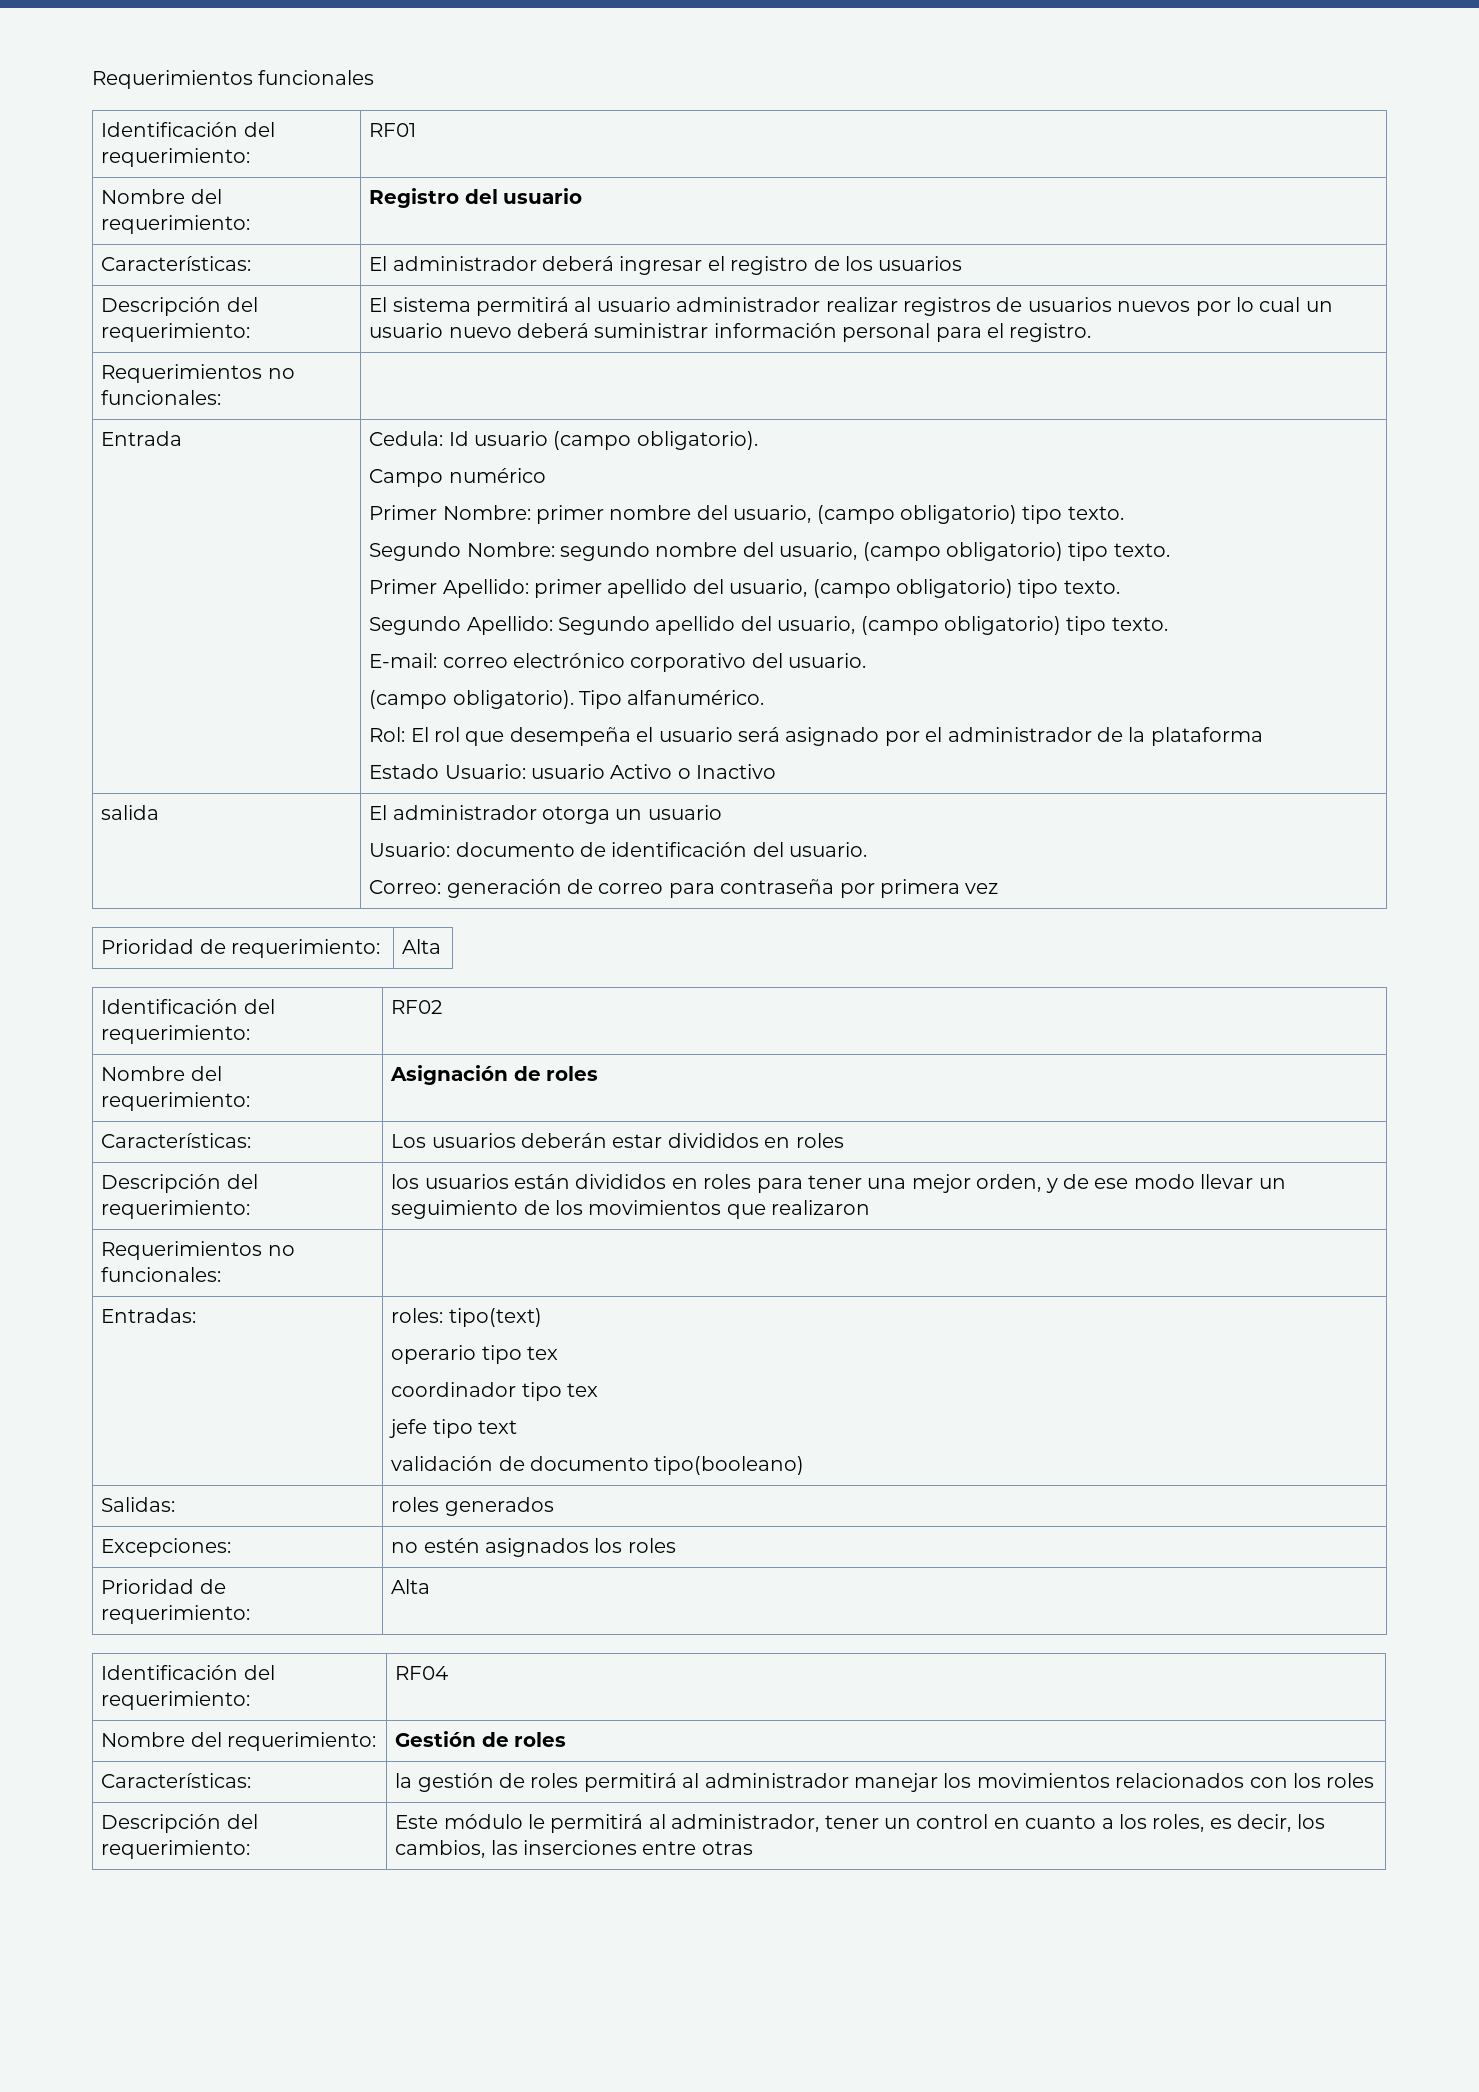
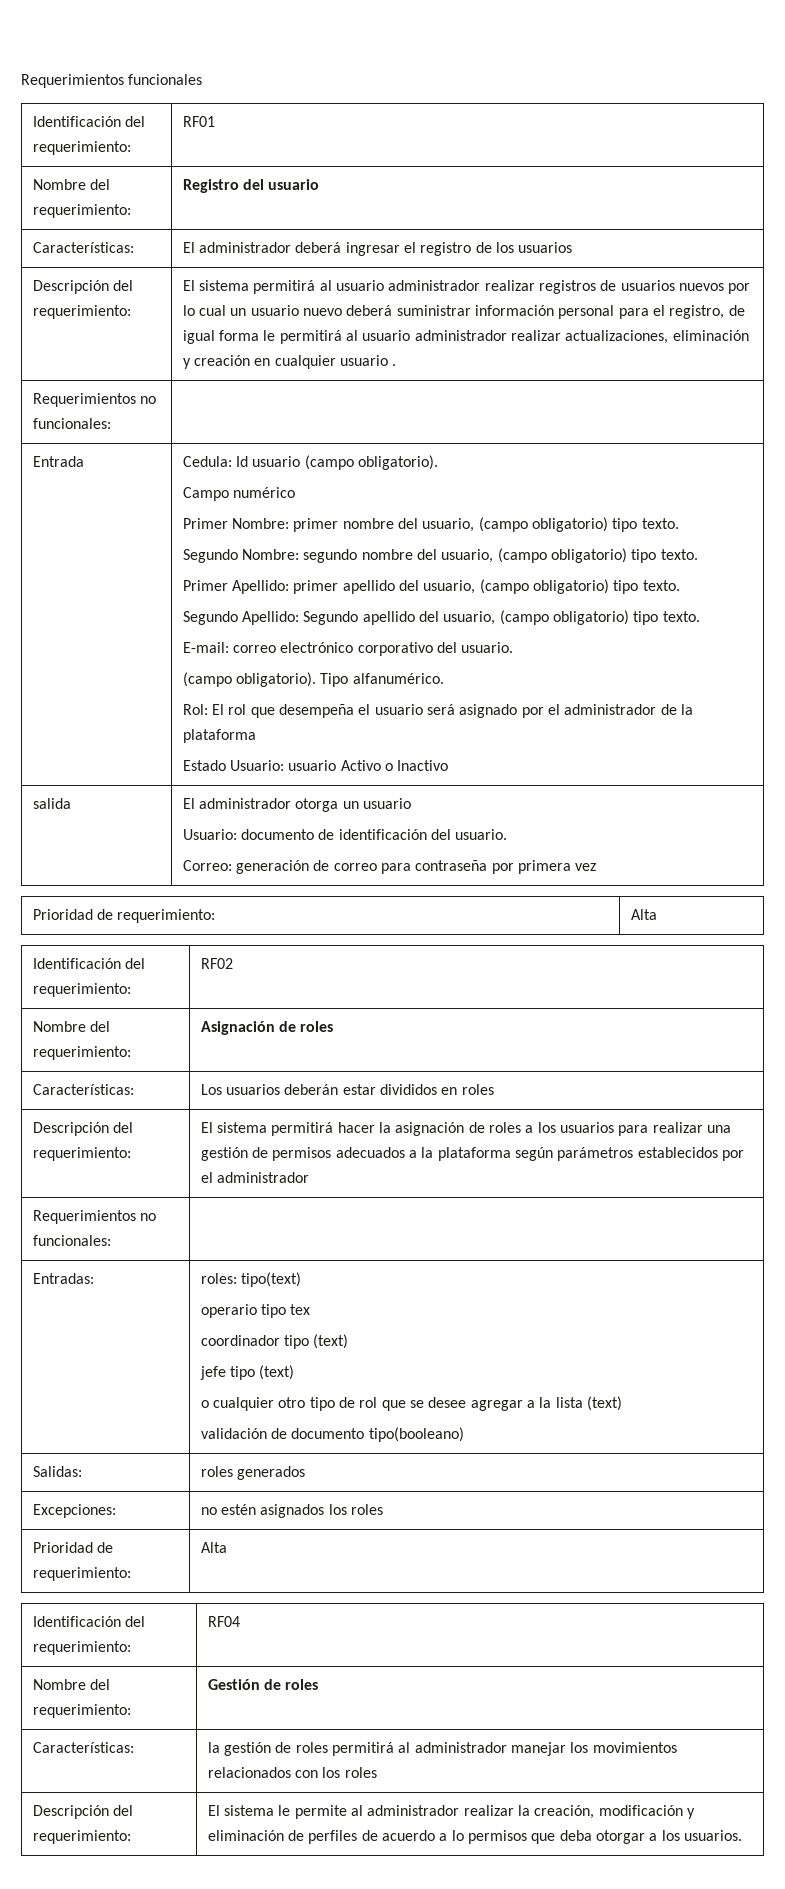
- El sistema permitirá al usuario administrador realizar registros de usuarios nuevos por lo cual un usuario nuevo deberá suministrar información personal para el registro.
+ El sistema permitirá al usuario administrador realizar registros de usuarios nuevos por lo cual un usuario nuevo deberá suministrar información personal para el registro, de igual forma le permitirá al usuario administrador realizar actualizaciones, eliminación y creación en cualquier usuario .
- Descripción del requerimiento: | los usuarios están divididos en roles para tener una mejor orden, y de ese modo llevar un seguimiento de los movimientos que realizaron
+ Descripción del requerimiento: | El sistema permitirá hacer la asignación de roles a los usuarios para realizar una gestión de permisos adecuados a la plataforma según parámetros establecidos por el administrador
  Entradas: | roles: tipo(text)
  operario tipo tex
- coordinador tipo tex
- jefe tipo text
+ coordinador tipo (text)
+ jefe tipo (text)
+ o cualquier otro tipo de rol que se desee agregar a la lista (text)
- Descripción del requerimiento: | Este módulo le permitirá al administrador, tener un control en cuanto a los roles, es decir, los cambios, las inserciones entre otras
+ Descripción del requerimiento: | El sistema le permite al administrador realizar la creación, modificación y eliminación de perfiles de acuerdo a lo permisos que deba otorgar a los usuarios.

